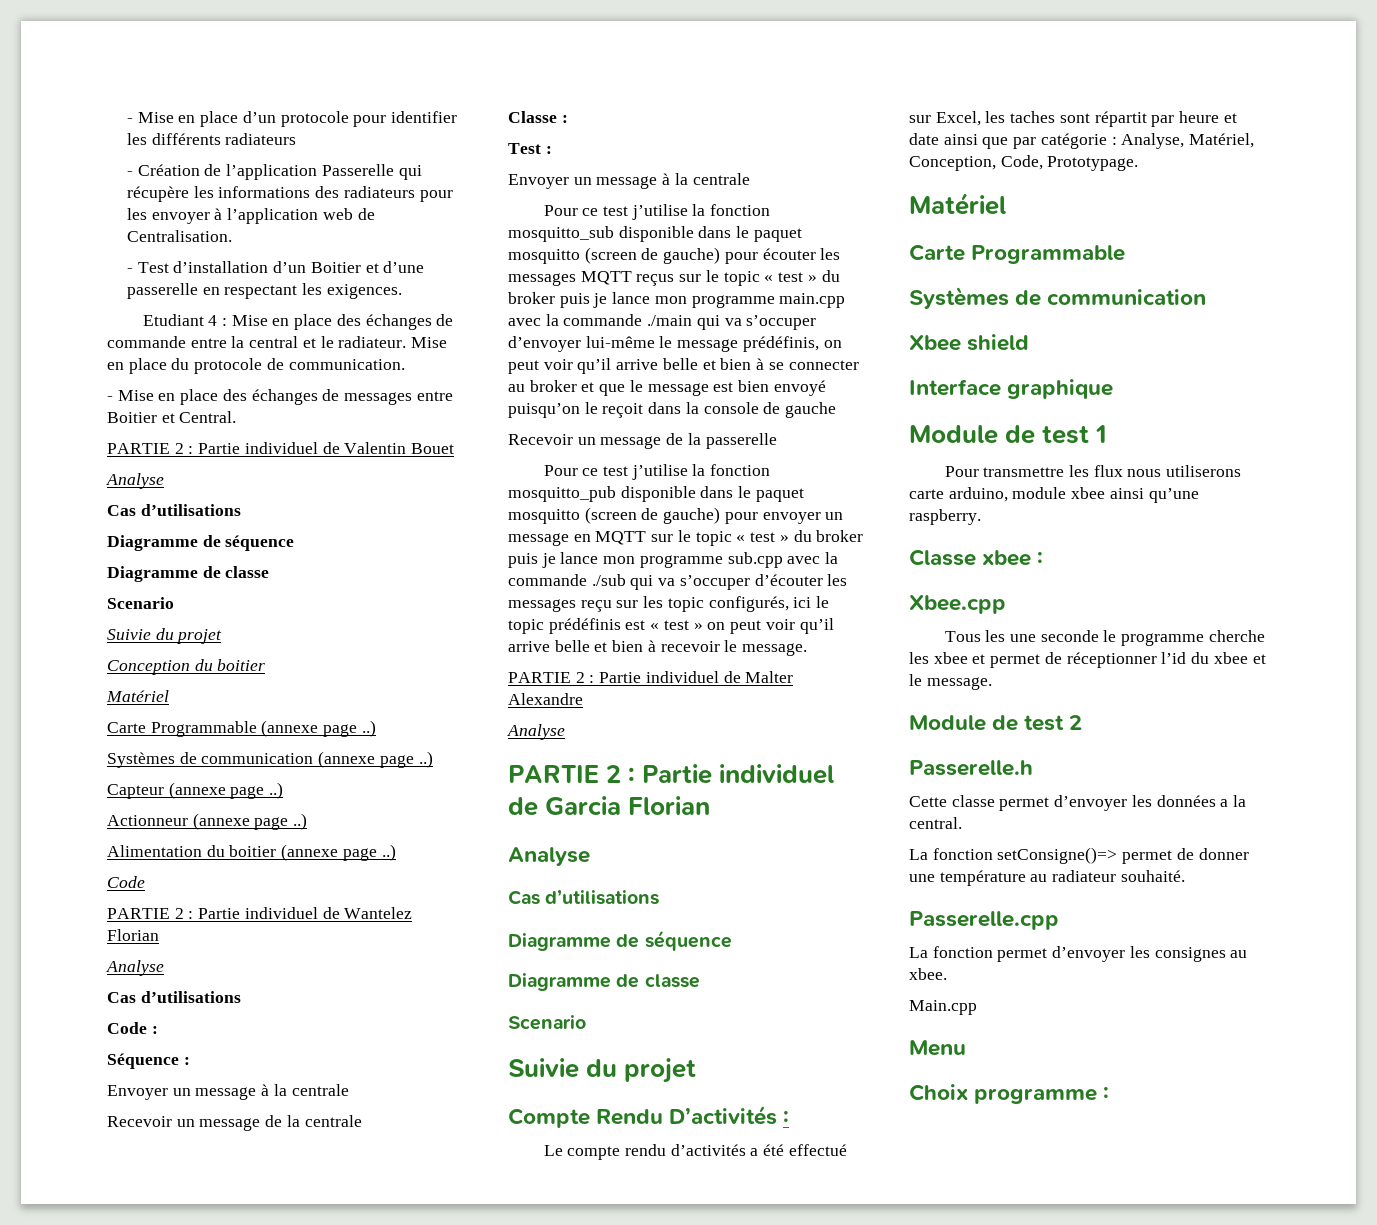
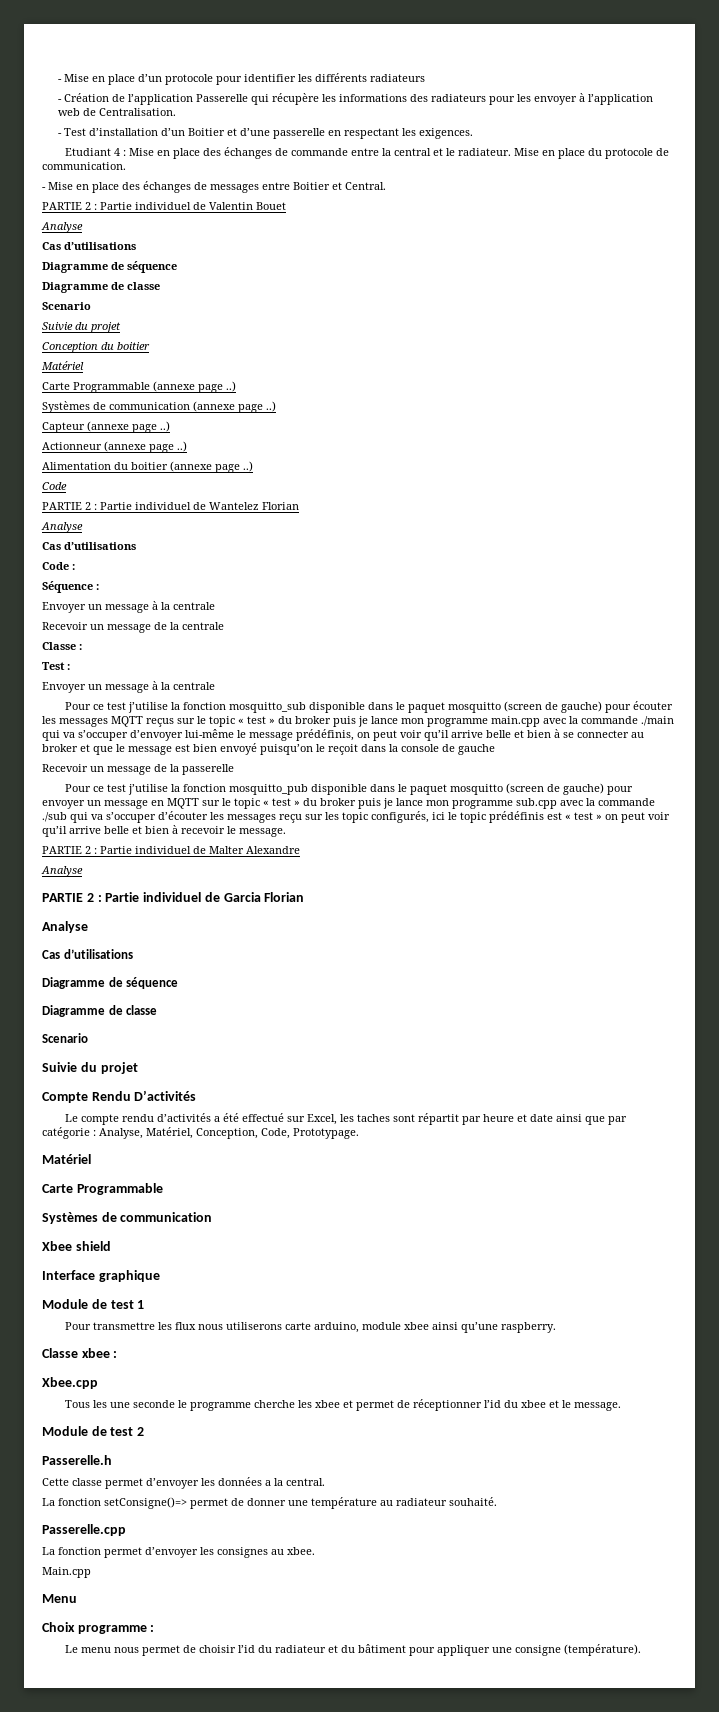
- Compte Rendu D’activités :
+ Compte Rendu D’activités
+ Le menu nous permet de choisir l’id du radiateur et du bâtiment pour appliquer une consigne (température).

